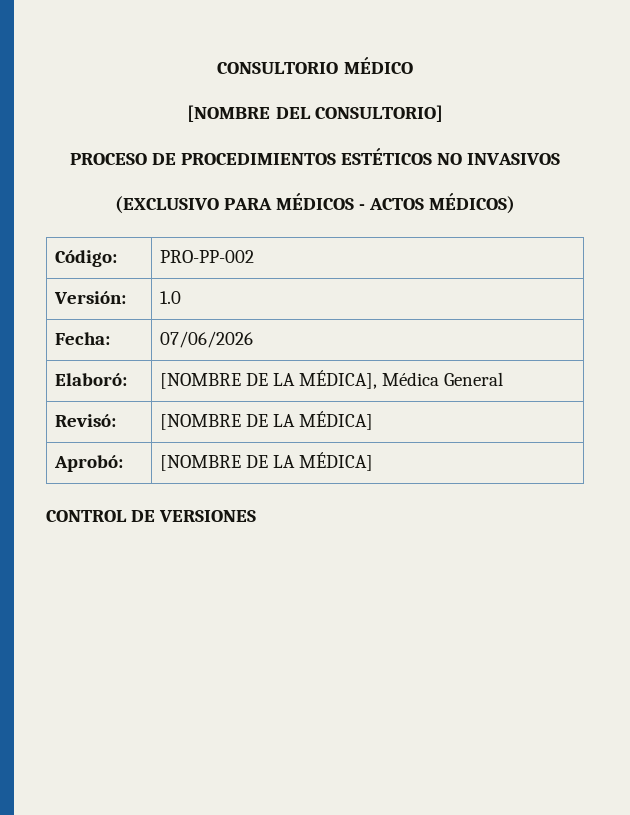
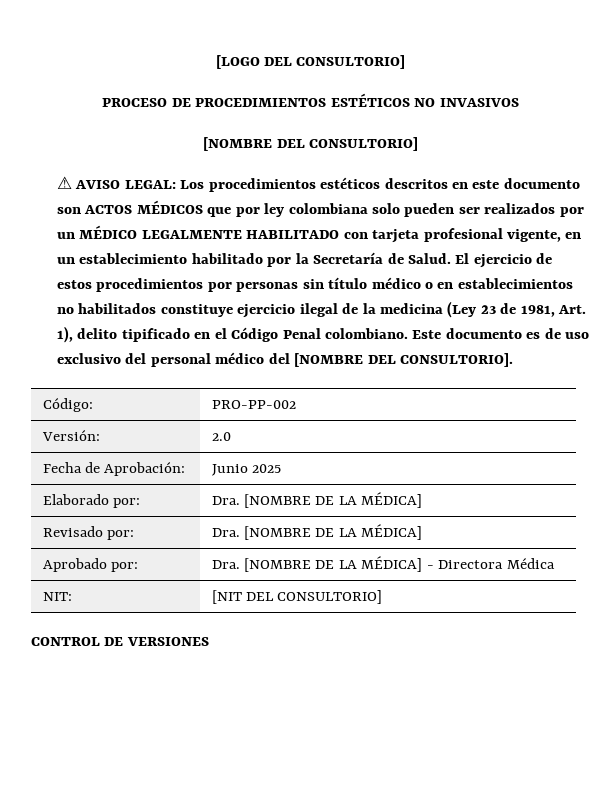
- CONSULTORIO MÉDICO
- [NOMBRE DEL CONSULTORIO]
+ [LOGO DEL CONSULTORIO]
- (EXCLUSIVO PARA MÉDICOS - ACTOS MÉDICOS)
+ [NOMBRE DEL CONSULTORIO]
+ ⚠ AVISO LEGAL: Los procedimientos estéticos descritos en este documento son ACTOS MÉDICOS que por ley colombiana solo pueden ser realizados por un MÉDICO LEGALMENTE HABILITADO con tarjeta profesional vigente, en un establecimiento habilitado por la Secretaría de Salud. El ejercicio de estos procedimientos por personas sin título médico o en establecimientos no habilitados constituye ejercicio ilegal de la medicina (Ley 23 de 1981, Art. 1), delito tipificado en el Código Penal colombiano. Este documento es de uso exclusivo del personal médico del [NOMBRE DEL CONSULTORIO].
  Código: | PRO-PP-002
- Versión: | 1.0
- Fecha: | 07/06/2026
- Elaboró: | [NOMBRE DE LA MÉDICA], Médica General
- Revisó: | [NOMBRE DE LA MÉDICA]
- Aprobó: | [NOMBRE DE LA MÉDICA]
+ Versión: | 2.0
+ Fecha de Aprobación: | Junio 2025
+ Elaborado por: | Dra. [NOMBRE DE LA MÉDICA]
+ Revisado por: | Dra. [NOMBRE DE LA MÉDICA]
+ Aprobado por: | Dra. [NOMBRE DE LA MÉDICA] - Directora Médica
+ NIT: | [NIT DEL CONSULTORIO]

